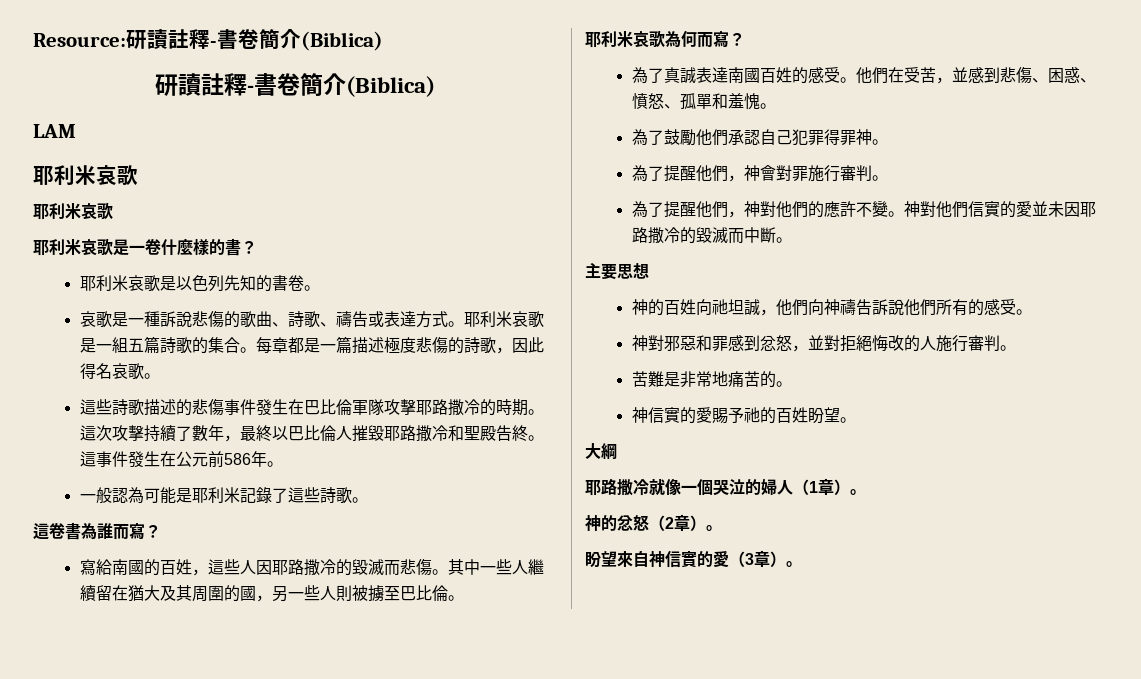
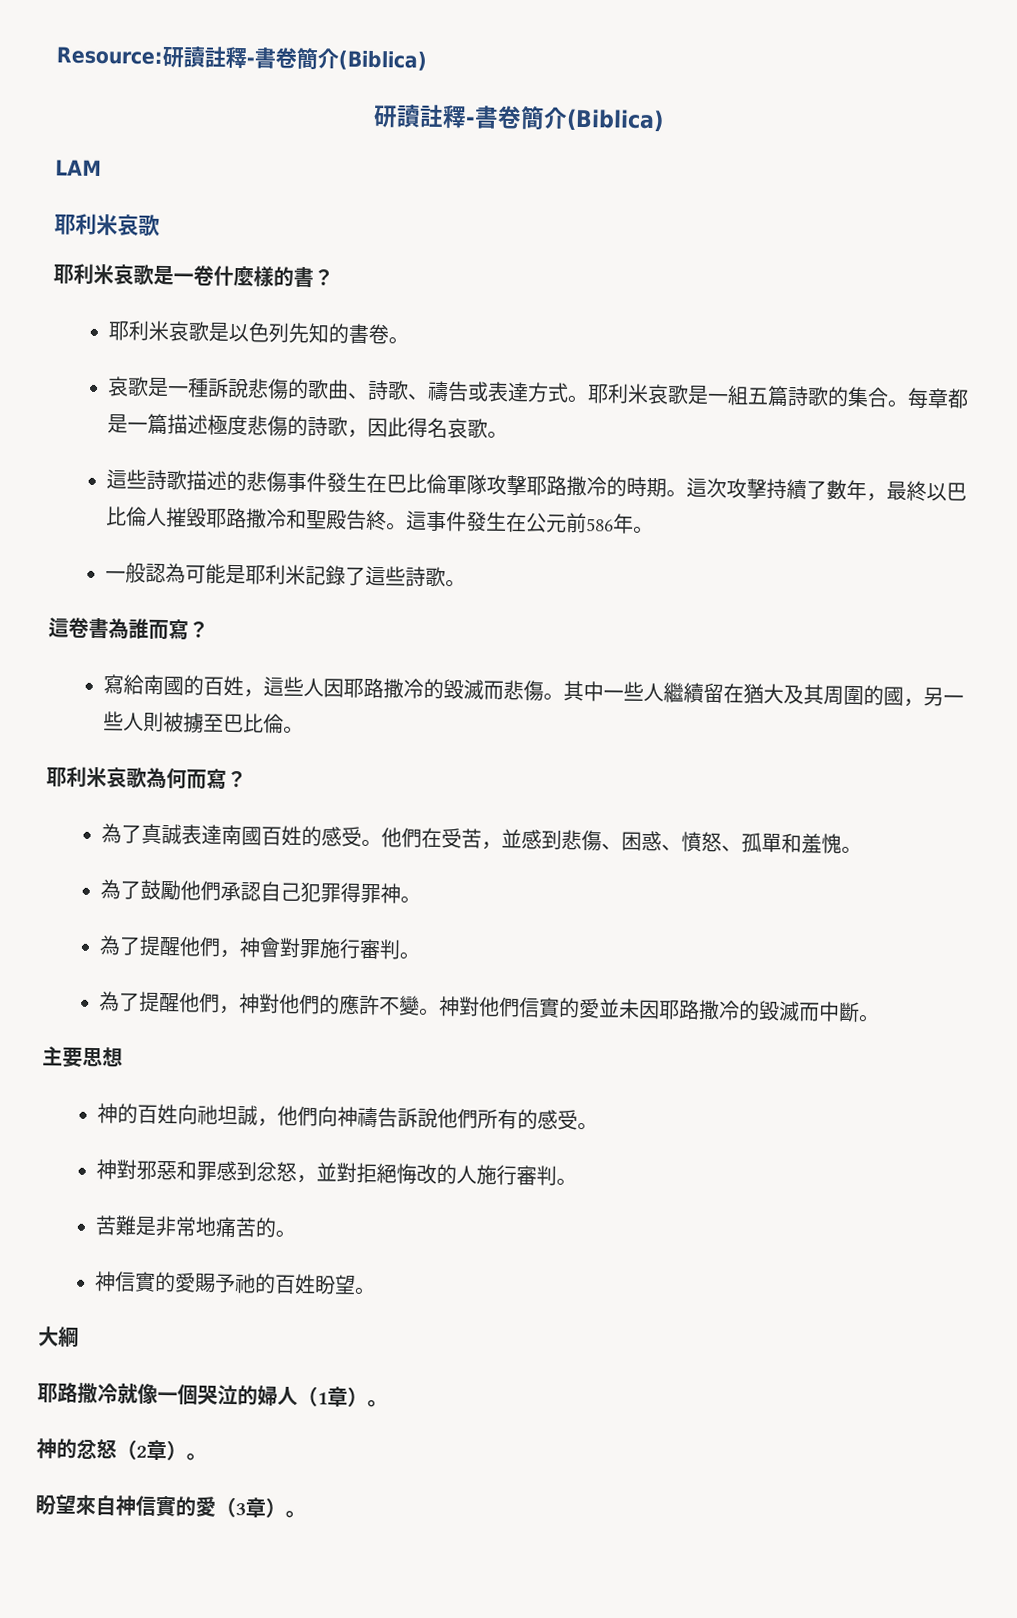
  LAM
- 耶利米哀歌

